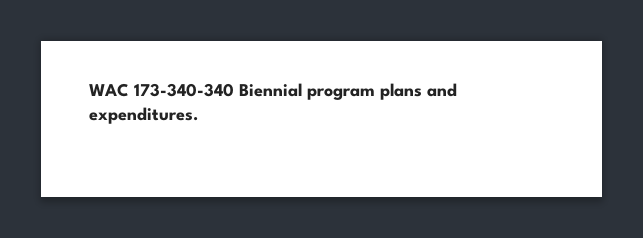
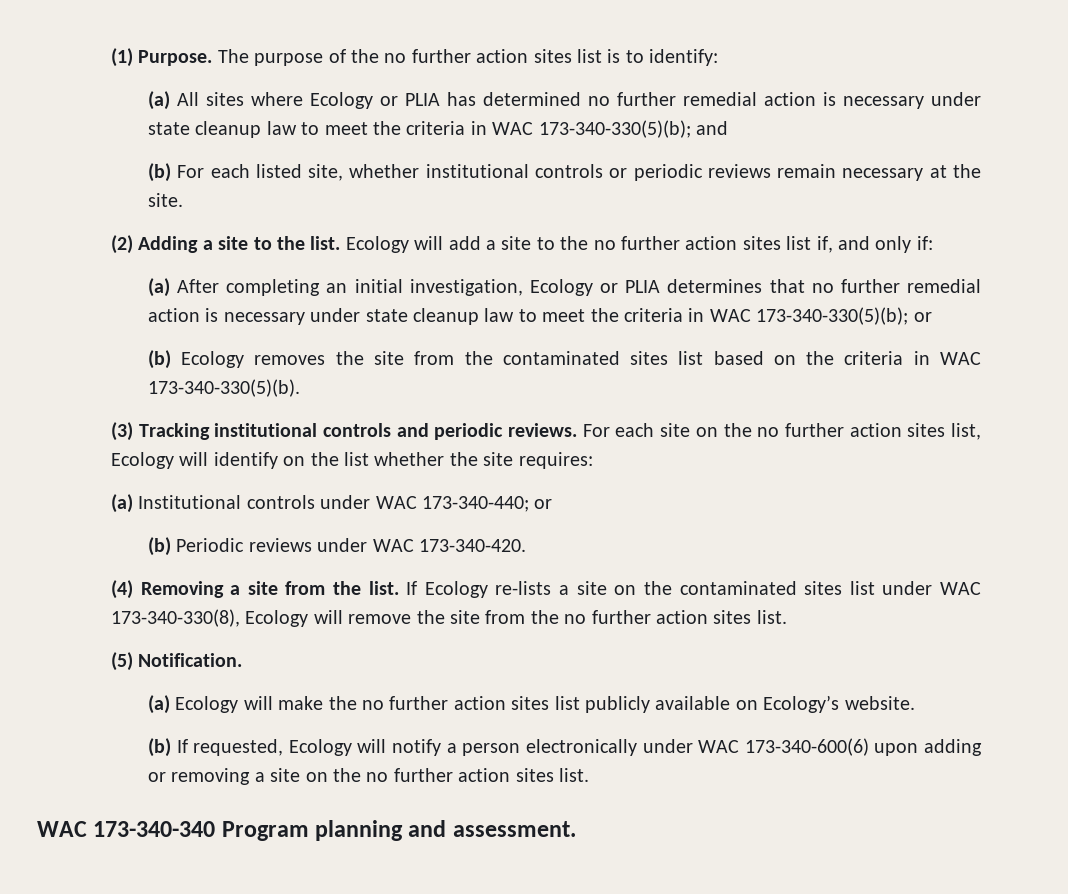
- WAC 173-340-340 Biennial program plans and expenditures.
+ (1) Purpose. The purpose of the no further action sites list is to identify:
+ (a) All sites where Ecology or PLIA has determined no further remedial action is necessary under state cleanup law to meet the criteria in WAC 173-340-330(5)(b); and
+ (b) For each listed site, whether institutional controls or periodic reviews remain necessary at the site.
+ (2) Adding a site to the list. Ecology will add a site to the no further action sites list if, and only if:
+ (a) After completing an initial investigation, Ecology or PLIA determines that no further remedial action is necessary under state cleanup law to meet the criteria in WAC 173-340-330(5)(b); or
+ (b) Ecology removes the site from the contaminated sites list based on the criteria in WAC 173-340-330(5)(b).
+ (3) Tracking institutional controls and periodic reviews. For each site on the no further action sites list, Ecology will identify on the list whether the site requires:
+ (a) Institutional controls under WAC 173-340-440; or
+ (b) Periodic reviews under WAC 173-340-420.
+ (4) Removing a site from the list. If Ecology re-lists a site on the contaminated sites list under WAC 173-340-330(8), Ecology will remove the site from the no further action sites list.
+ (5) Notification.
+ (a) Ecology will make the no further action sites list publicly available on Ecology’s website.
+ (b) If requested, Ecology will notify a person electronically under WAC 173-340-600(6) upon adding or removing a site on the no further action sites list.
+ WAC 173-340-340 Program planning and assessment.

